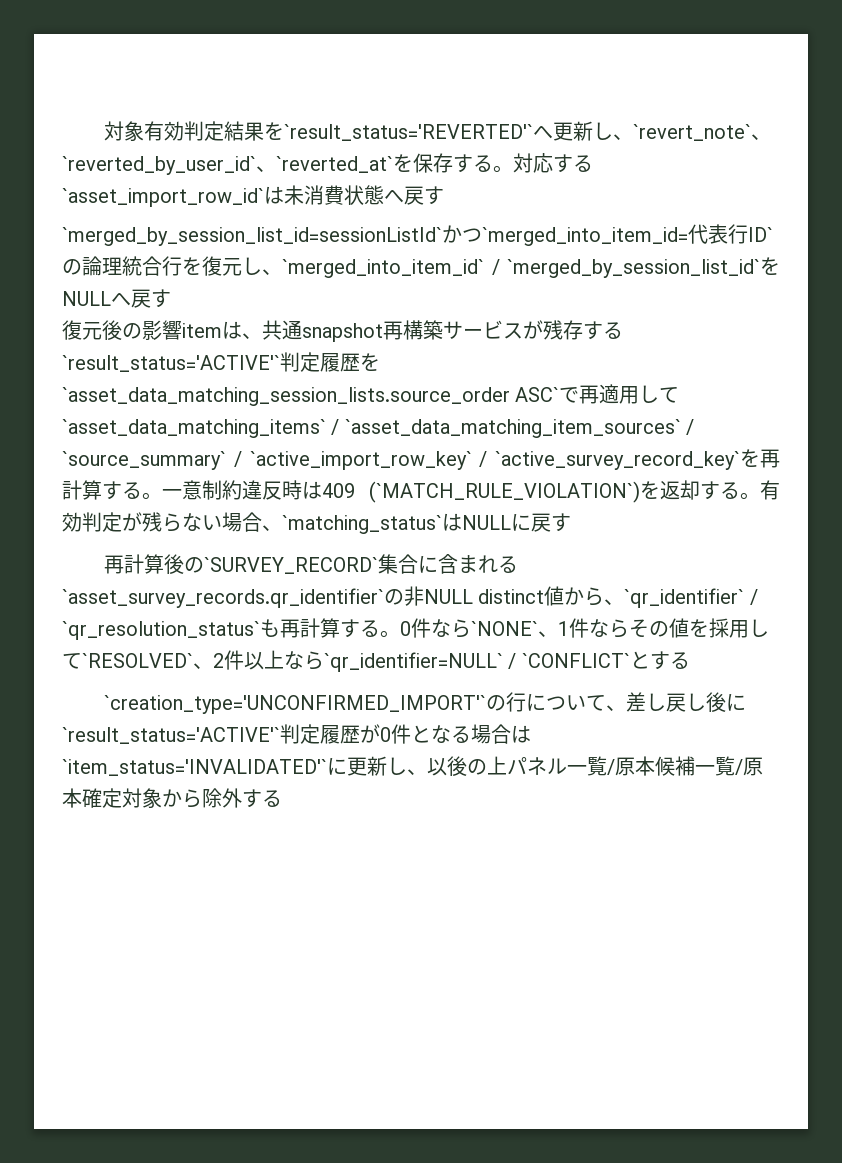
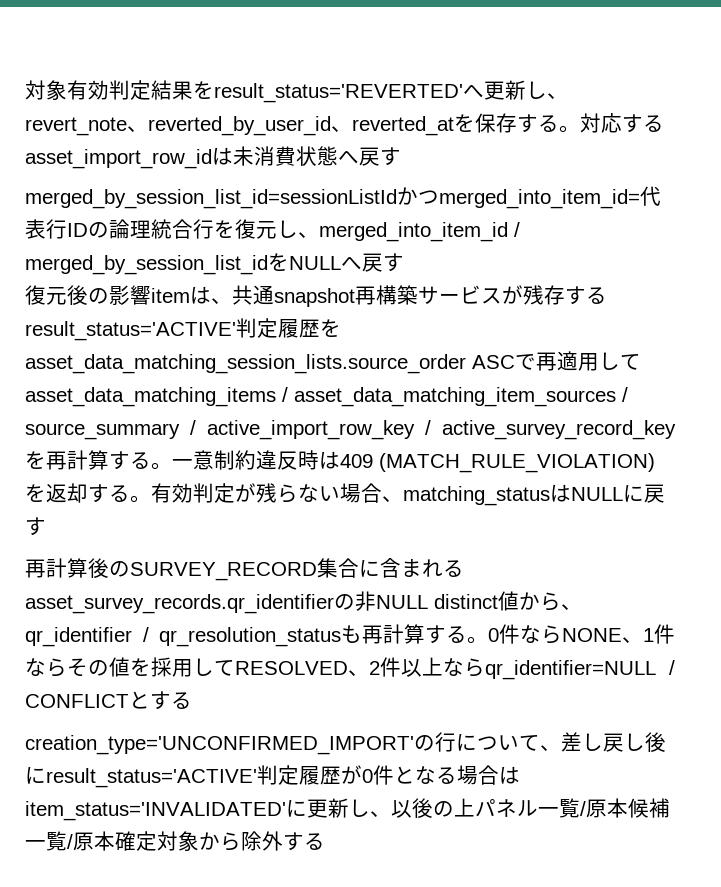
- 対象有効判定結果を`result_status='REVERTED'`へ更新し、`revert_note`、`reverted_by_user_id`、`reverted_at`を保存する。
+ 対象有効判定結果をresult_status='REVERTED'へ更新し、revert_note、reverted_by_user_id、reverted_atを保存する。
- 対応する`asset_import_row_id`は未消費状態へ戻す
+ 対応するasset_import_row_idは未消費状態へ戻す
- `merged_by_session_list_id=sessionListId`かつ`merged_into_item_id=代表行ID`の論理統合行を復元し、`merged_into_item_id` / `merged_by_session_list_id`をNULLへ戻す
+ merged_by_session_list_id=sessionListIdかつmerged_into_item_id=代表行IDの論理統合行を復元し、merged_into_item_id / merged_by_session_list_idをNULLへ戻す
- 復元後の影響itemは、共通snapshot再構築サービスが残存する`result_status='ACTIVE'`判定履歴を`asset_data_matching_session_lists.source_order ASC`で再適用して`asset_data_matching_items` / `asset_data_matching_item_sources` / `source_summary` / `active_import_row_key` / `active_survey_record_key`を再計算する。
+ 復元後の影響itemは、共通snapshot再構築サービスが残存するresult_status='ACTIVE'判定履歴をasset_data_matching_session_lists.source_order ASCで再適用してasset_data_matching_items / asset_data_matching_item_sources / source_summary / active_import_row_key / active_survey_record_keyを再計算する。
- 一意制約違反時は409 (`MATCH_RULE_VIOLATION`)を返却する。
+ 一意制約違反時は409 (MATCH_RULE_VIOLATION)を返却する。
- 有効判定が残らない場合、`matching_status`はNULLに戻す
+ 有効判定が残らない場合、matching_statusはNULLに戻す
- 再計算後の`SURVEY_RECORD`集合に含まれる`asset_survey_records.qr_identifier`の非NULL distinct値から、`qr_identifier` / `qr_resolution_status`も再計算する。
+ 再計算後のSURVEY_RECORD集合に含まれるasset_survey_records.qr_identifierの非NULL distinct値から、qr_identifier / qr_resolution_statusも再計算する。
- 0件なら`NONE`、1件ならその値を採用して`RESOLVED`、2件以上なら`qr_identifier=NULL` / `CONFLICT`とする
+ 0件ならNONE、1件ならその値を採用してRESOLVED、2件以上ならqr_identifier=NULL / CONFLICTとする
- `creation_type='UNCONFIRMED_IMPORT'`の行について、差し戻し後に`result_status='ACTIVE'`判定履歴が0件となる場合は`item_status='INVALIDATED'`に更新し、以後の上パネル一覧/原本候補一覧/原本確定対象から除外する
+ creation_type='UNCONFIRMED_IMPORT'の行について、差し戻し後にresult_status='ACTIVE'判定履歴が0件となる場合はitem_status='INVALIDATED'に更新し、以後の上パネル一覧/原本候補一覧/原本確定対象から除外する

